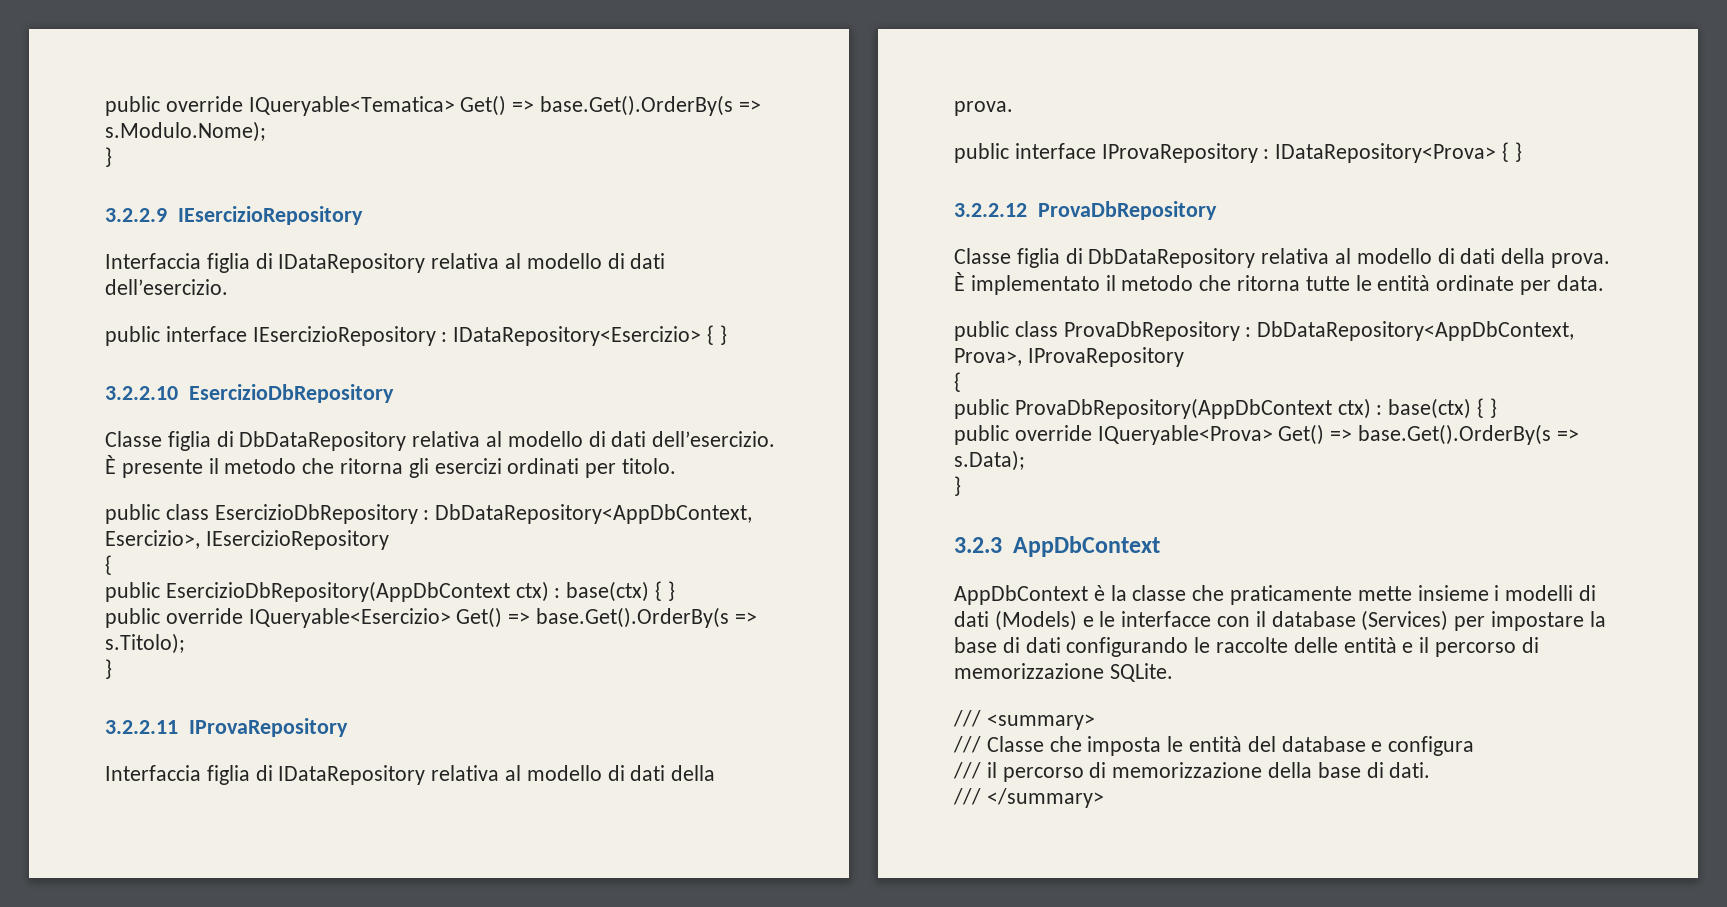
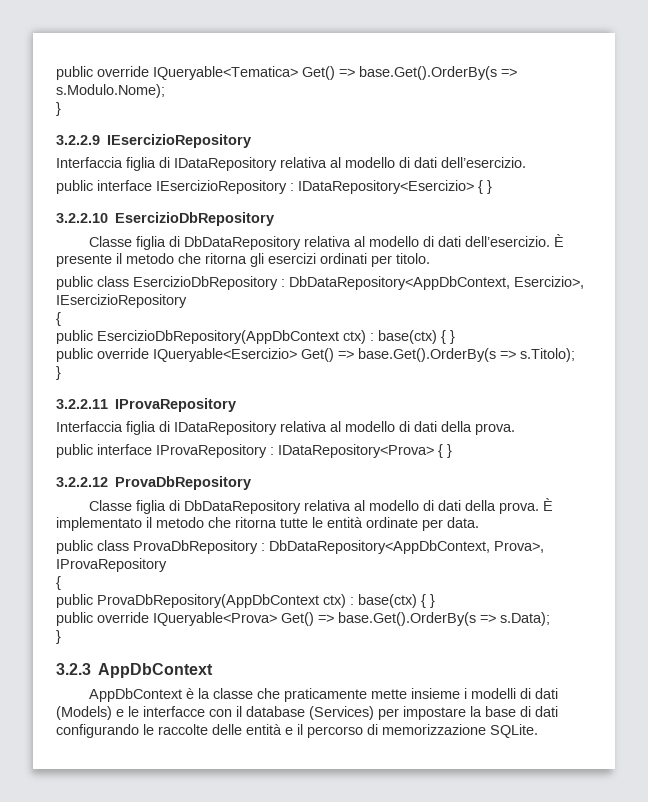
- /// <summary>
- /// Classe che imposta le entità del database e configura
- /// il percorso di memorizzazione della base di dati.
- /// </summary>

